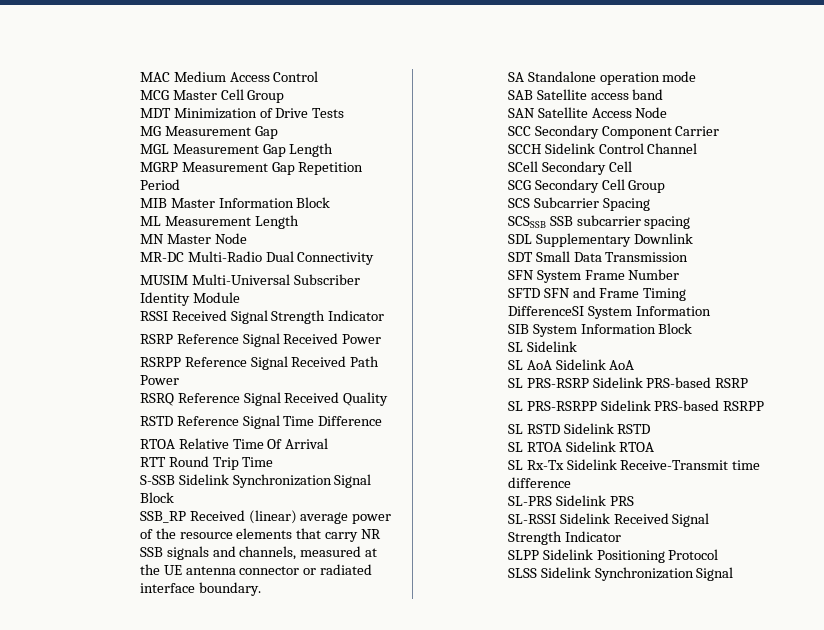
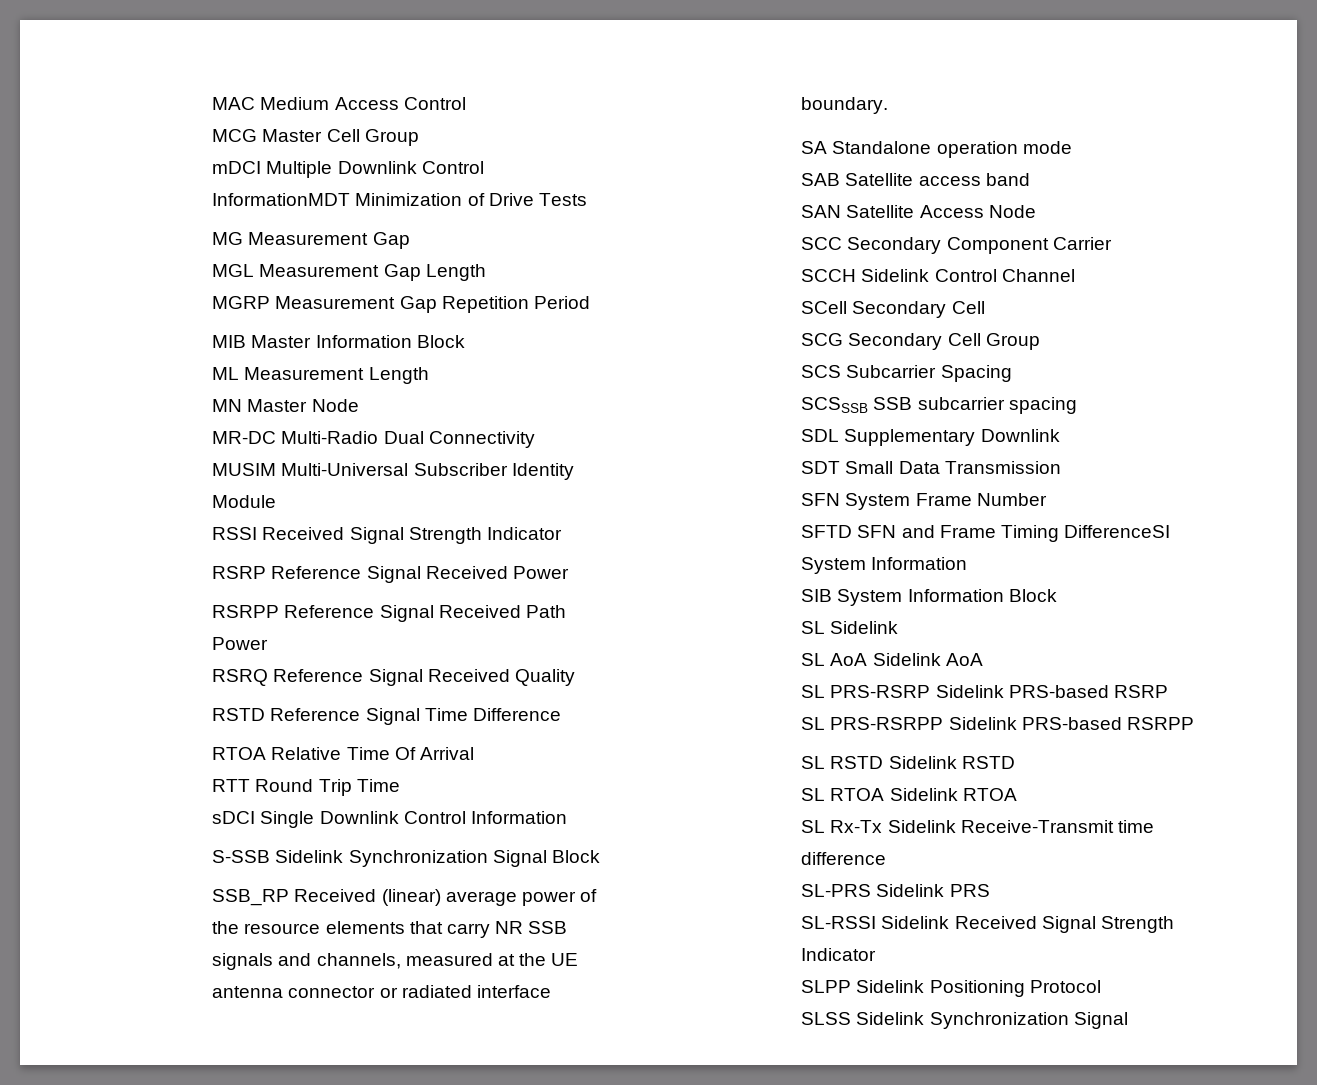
- MDT Minimization of Drive Tests
+ mDCI Multiple Downlink Control InformationMDT Minimization of Drive Tests
+ sDCI Single Downlink Control Information

